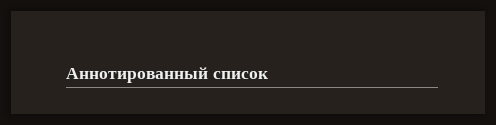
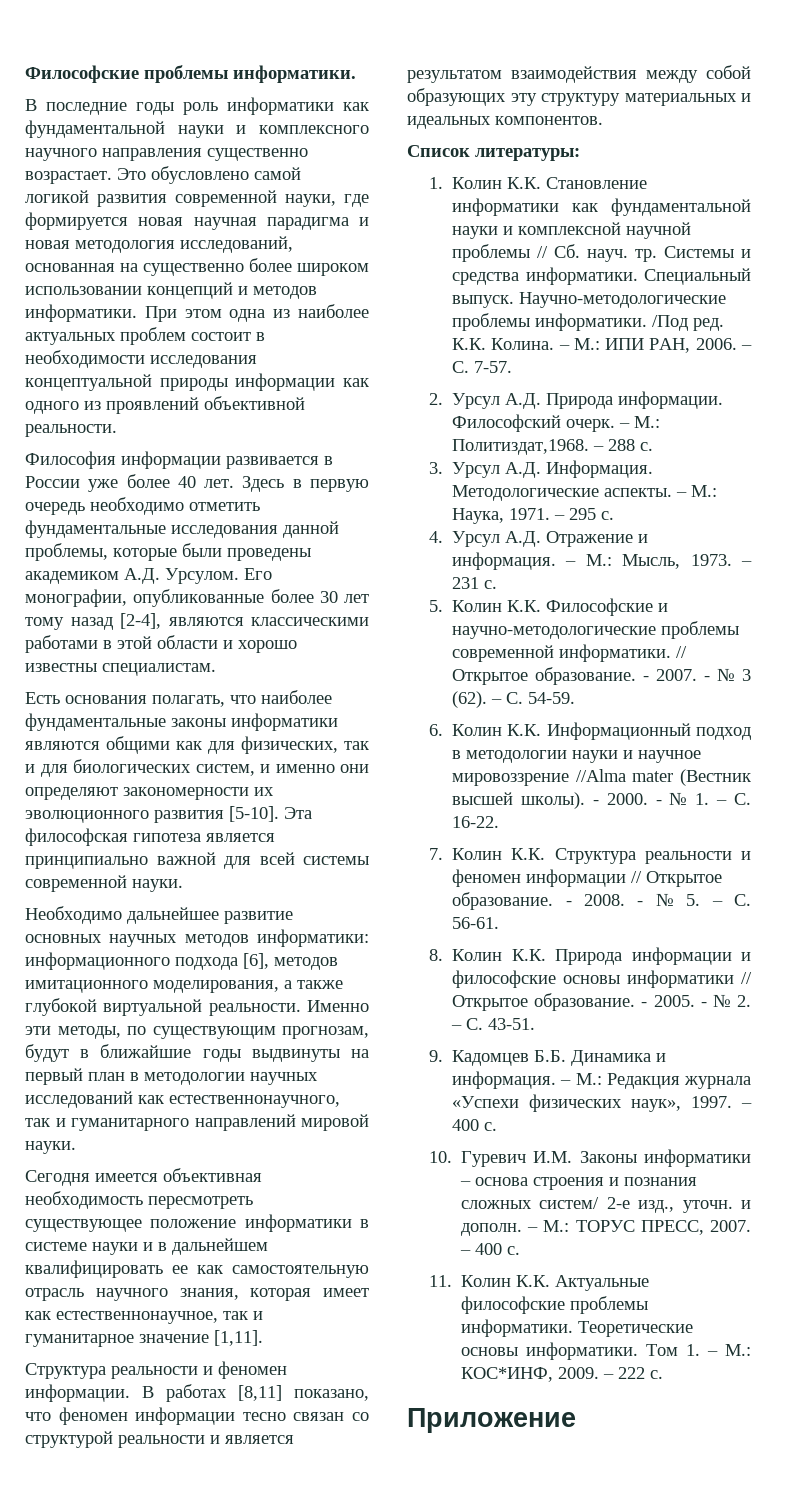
- Аннотированный список
+ Философские проблемы информатики.
+ В последние годы роль информатики как фундаментальной науки и комплексного научного направления существенно возрастает. Это обусловлено самой логикой развития современной науки, где формируется новая научная парадигма и новая методология исследований, основанная на существенно более широком использовании концепций и методов информатики. При этом одна из наиболее актуальных проблем состоит в необходимости исследования концептуальной природы информации как одного из проявлений объективной реальности.
+ Философия информации развивается в России уже более 40 лет. Здесь в первую очередь необходимо отметить фундаментальные исследования данной проблемы, которые были проведены академиком А.Д. Урсулом. Его монографии, опубликованные более 30 лет тому назад [2-4], являются классическими работами в этой области и хорошо известны специалистам.
+ Есть основания полагать, что наиболее фундаментальные законы информатики являются общими как для физических, так и для биологических систем, и именно они определяют закономерности их эволюционного развития [5-10]. Эта философская гипотеза является принципиально важной для всей системы современной науки.
+ Необходимо дальнейшее развитие основных научных методов информатики: информационного подхода [6], методов имитационного моделирования, а также глубокой виртуальной реальности. Именно эти методы, по существующим прогнозам, будут в ближайшие годы выдвинуты на первый план в методологии научных исследований как естественнонаучного, так и гуманитарного направлений мировой науки.
+ Сегодня имеется объективная необходимость пересмотреть существующее положение информатики в системе науки и в дальнейшем квалифицировать ее как самостоятельную отрасль научного знания, которая имеет как естественнонаучное, так и гуманитарное значение [1,11].
+ Структура реальности и феномен информации. В работах [8,11] показано, что феномен информации тесно связан со структурой реальности и является результатом взаимодействия между собой образующих эту структуру материальных и идеальных компонентов.
+ Список литературы:
+ 1. Колин К.К. Становление информатики как фундаментальной науки и комплексной научной проблемы // Сб. науч. тр. Системы и средства информатики. Специальный выпуск. Научно-методологические проблемы информатики. /Под ред. К.К. Колина. – М.: ИПИ РАН, 2006. – С. 7-57.
+ 2. Урсул А.Д. Природа информации. Философский очерк. – М.: Политиздат,1968. – 288 с.
+ 3. Урсул А.Д. Информация. Методологические аспекты. – М.: Наука, 1971. – 295 с.
+ 4. Урсул А.Д. Отражение и информация. – М.: Мысль, 1973. – 231 с.
+ 5. Колин К.К. Философские и научно-методологические проблемы современной информатики. // Открытое образование. - 2007. - № 3 (62). – С. 54-59.
+ 6. Колин К.К. Информационный подход в методологии науки и научное мировоззрение //Alma mater (Вестник высшей школы). - 2000. - № 1. – С. 16-22.
+ 7. Колин К.К. Структура реальности и феномен информации // Открытое образование. - 2008. - № 5. – С. 56-61.
+ 8. Колин К.К. Природа информации и философские основы информатики // Открытое образование. - 2005. - № 2. – С. 43-51.
+ 9. Кадомцев Б.Б. Динамика и информация. – М.: Редакция журнала «Успехи физических наук», 1997. – 400 с.
+ 10. Гуревич И.М. Законы информатики – основа строения и познания сложных систем/ 2-е изд., уточн. и дополн. – М.: ТОРУС ПРЕСС, 2007. – 400 с.
+ 11. Колин К.К. Актуальные философские проблемы информатики. Теоретические основы информатики. Том 1. – М.: КОС*ИНФ, 2009. – 222 с.
+ Приложение

